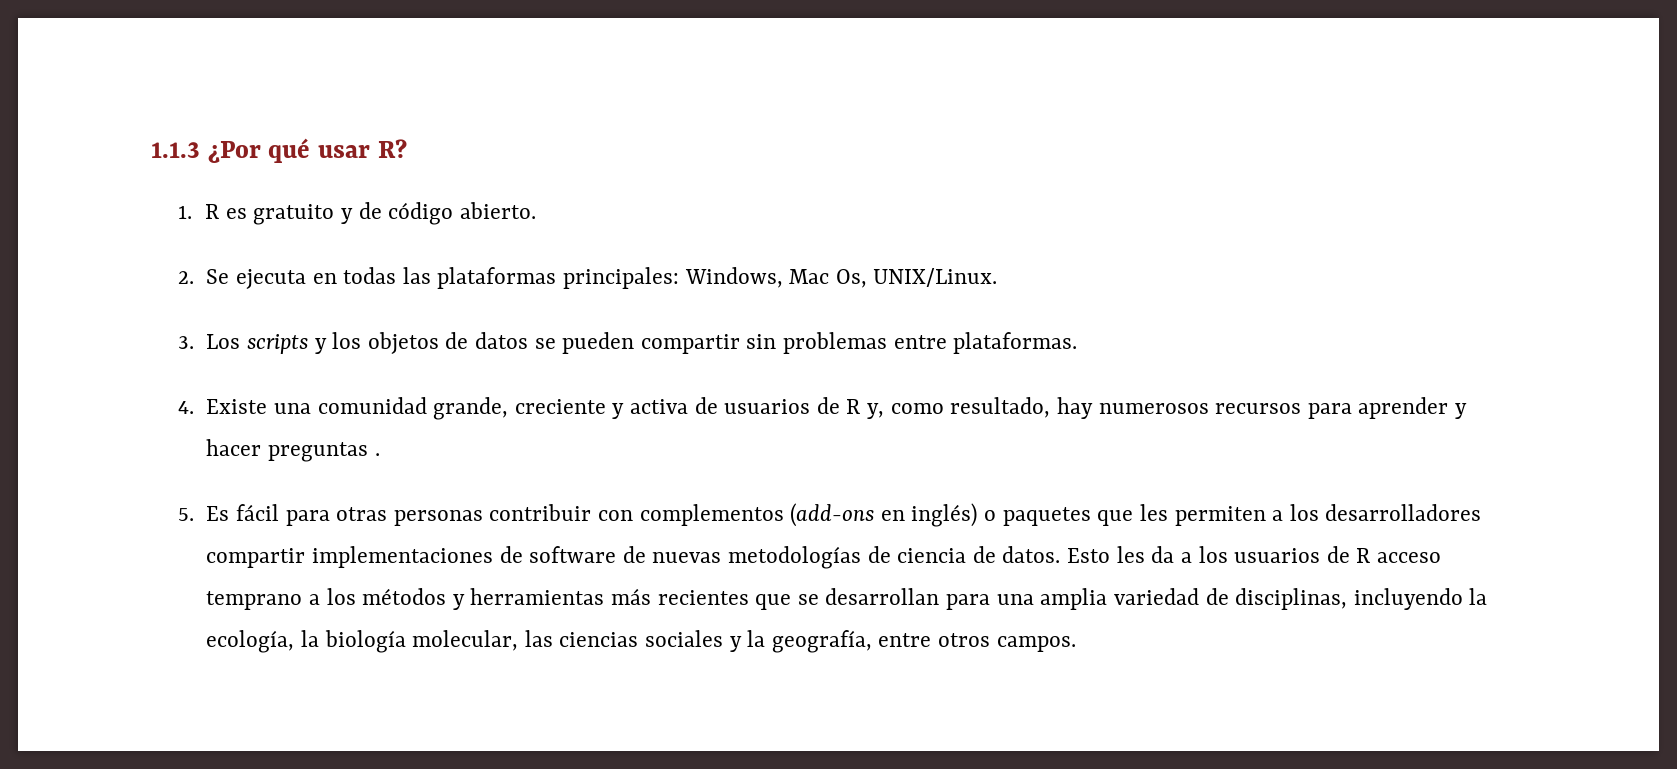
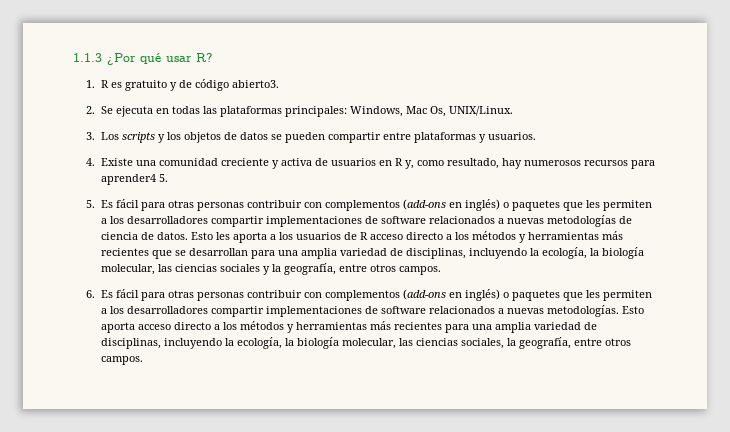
- 1. R es gratuito y de código abierto.
+ 1. R es gratuito y de código abierto3.
- 3. Los scripts y los objetos de datos se pueden compartir sin problemas entre plataformas.
+ 3. Los scripts y los objetos de datos se pueden compartir entre plataformas y usuarios.
- 4. Existe una comunidad grande, creciente y activa de usuarios de R y, como resultado, hay numerosos recursos para aprender y hacer preguntas .
+ 4. Existe una comunidad creciente y activa de usuarios en R y, como resultado, hay numerosos recursos para aprender4 5.
- 5. Es fácil para otras personas contribuir con complementos (add-ons en inglés) o paquetes que les permiten a los desarrolladores compartir implementaciones de software de nuevas metodologías de ciencia de datos.
+ 5. Es fácil para otras personas contribuir con complementos (add-ons en inglés) o paquetes que les permiten a los desarrolladores compartir implementaciones de software relacionados a nuevas metodologías de ciencia de datos.
- Esto les da a los usuarios de R acceso temprano a los métodos y herramientas más recientes que se desarrollan para una amplia variedad de disciplinas, incluyendo la ecología, la biología molecular, las ciencias sociales y la geografía, entre otros campos.
+ Esto les aporta a los usuarios de R acceso directo a los métodos y herramientas más recientes que se desarrollan para una amplia variedad de disciplinas, incluyendo la ecología, la biología molecular, las ciencias sociales y la geografía, entre otros campos.
+ 6. Es fácil para otras personas contribuir con complementos (add-ons en inglés) o paquetes que les permiten a los desarrolladores compartir implementaciones de software relacionados a nuevas metodologías. Esto aporta acceso directo a los métodos y herramientas más recientes para una amplia variedad de disciplinas, incluyendo la ecología, la biología molecular, las ciencias sociales, la geografía, entre otros campos.

